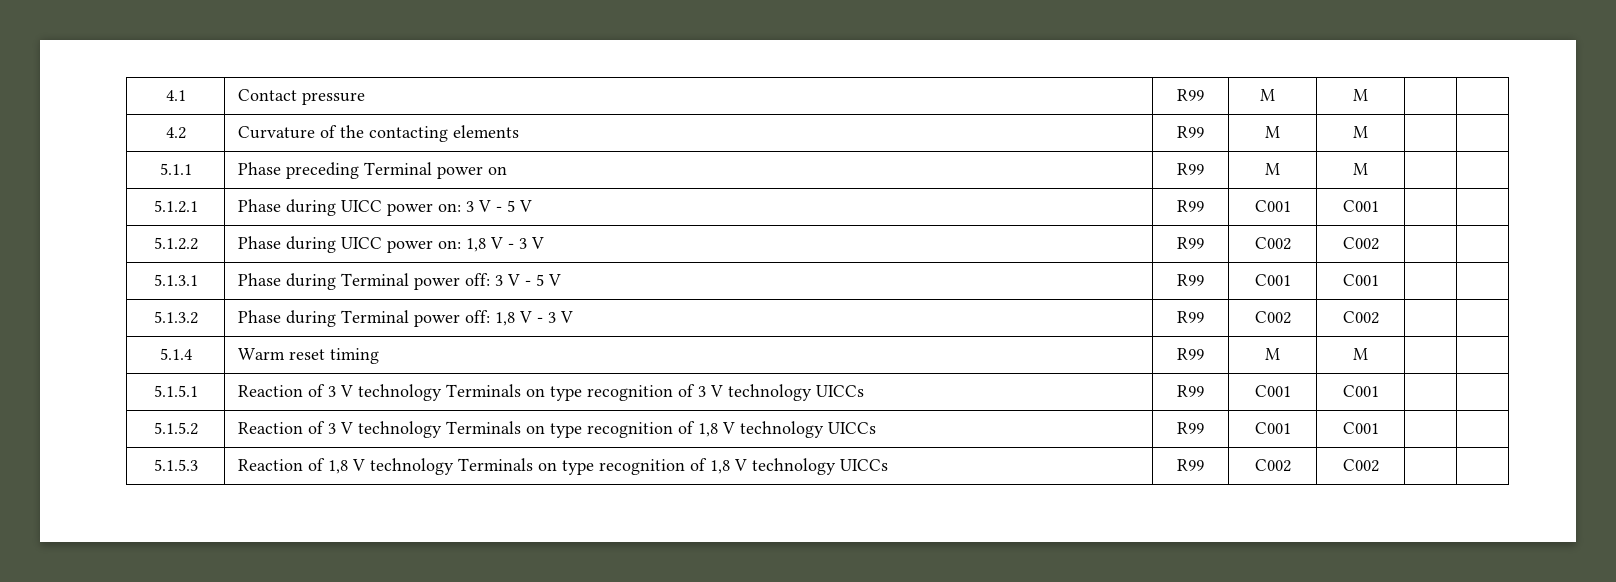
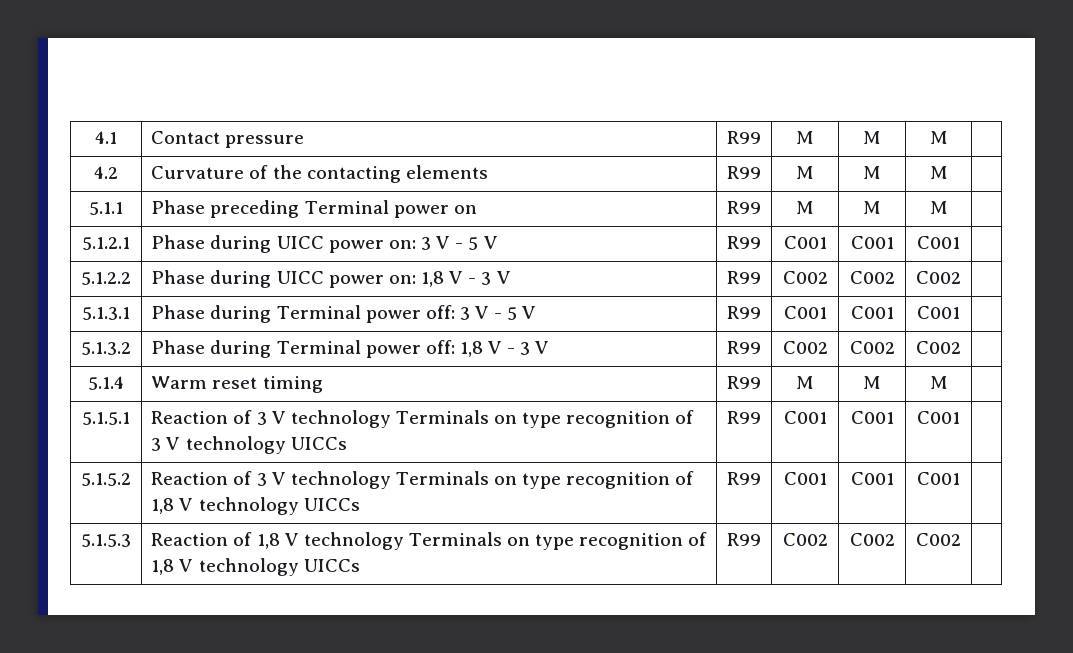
- 4.1 | Contact pressure | R99 | M | M | |
+ 4.1 | Contact pressure | R99 | M | M | M |
- 4.2 | Curvature of the contacting elements | R99 | M | M | |
+ 4.2 | Curvature of the contacting elements | R99 | M | M | M |
- 5.1.1 | Phase preceding Terminal power on | R99 | M | M | |
+ 5.1.1 | Phase preceding Terminal power on | R99 | M | M | M |
- 5.1.2.1 | Phase during UICC power on: 3 V - 5 V | R99 | C001 | C001 | |
+ 5.1.2.1 | Phase during UICC power on: 3 V - 5 V | R99 | C001 | C001 | C001 |
- 5.1.2.2 | Phase during UICC power on: 1,8 V - 3 V | R99 | C002 | C002 | |
+ 5.1.2.2 | Phase during UICC power on: 1,8 V - 3 V | R99 | C002 | C002 | C002 |
- 5.1.3.1 | Phase during Terminal power off: 3 V - 5 V | R99 | C001 | C001 | |
+ 5.1.3.1 | Phase during Terminal power off: 3 V - 5 V | R99 | C001 | C001 | C001 |
- 5.1.3.2 | Phase during Terminal power off: 1,8 V - 3 V | R99 | C002 | C002 | |
+ 5.1.3.2 | Phase during Terminal power off: 1,8 V - 3 V | R99 | C002 | C002 | C002 |
- 5.1.4 | Warm reset timing | R99 | M | M | |
+ 5.1.4 | Warm reset timing | R99 | M | M | M |
- 5.1.5.1 | Reaction of 3 V technology Terminals on type recognition of 3 V technology UICCs | R99 | C001 | C001 | |
+ 5.1.5.1 | Reaction of 3 V technology Terminals on type recognition of 3 V technology UICCs | R99 | C001 | C001 | C001 |
- 5.1.5.2 | Reaction of 3 V technology Terminals on type recognition of 1,8 V technology UICCs | R99 | C001 | C001 | |
+ 5.1.5.2 | Reaction of 3 V technology Terminals on type recognition of 1,8 V technology UICCs | R99 | C001 | C001 | C001 |
- 5.1.5.3 | Reaction of 1,8 V technology Terminals on type recognition of 1,8 V technology UICCs | R99 | C002 | C002 | |
+ 5.1.5.3 | Reaction of 1,8 V technology Terminals on type recognition of 1,8 V technology UICCs | R99 | C002 | C002 | C002 |

